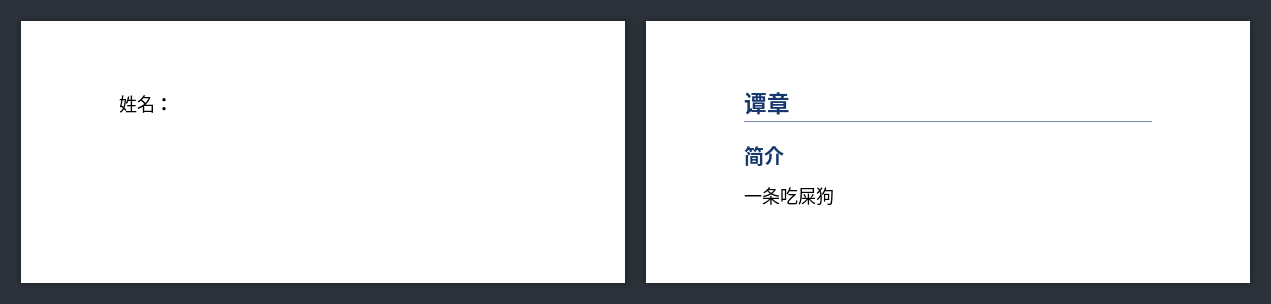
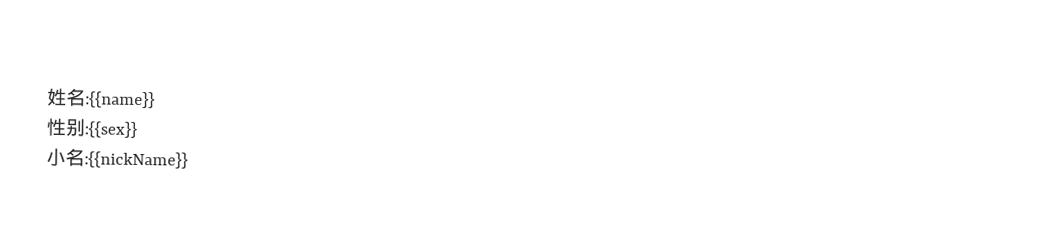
- 姓名：
- 谭章
- 简介
- 一条吃屎狗
+ 姓名:{{name}}
+ 性别:{{sex}}
+ 小名:{{nickName}}

